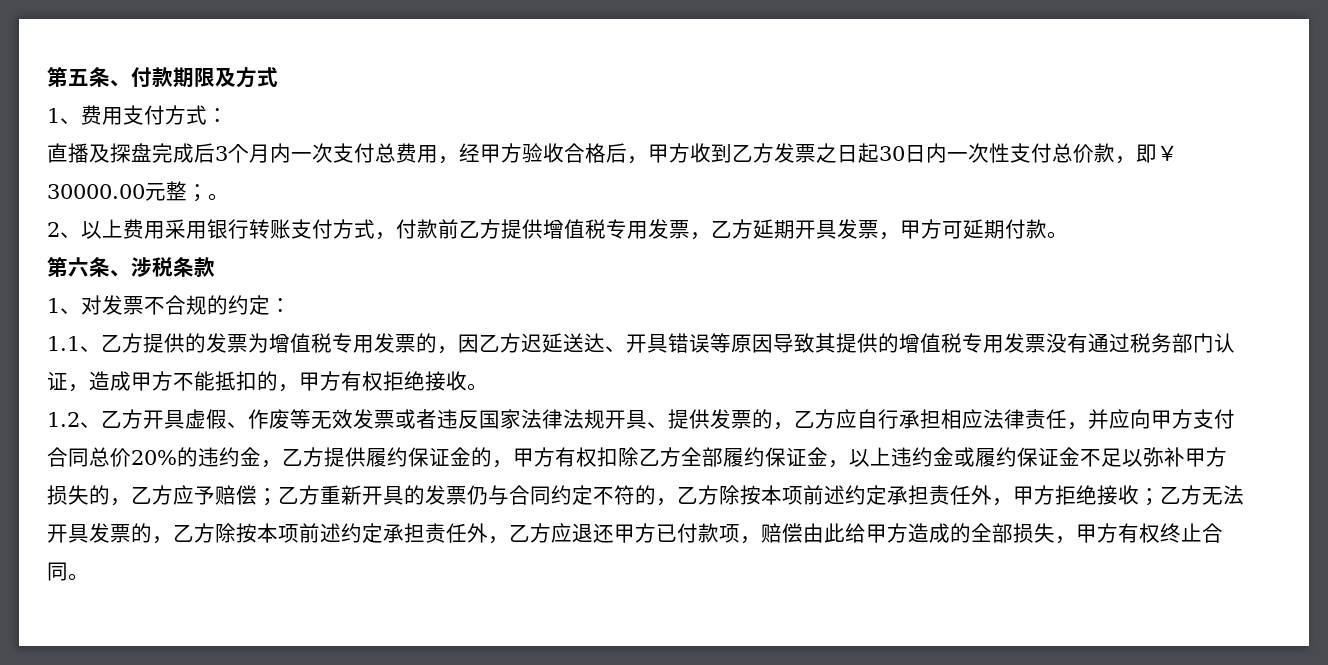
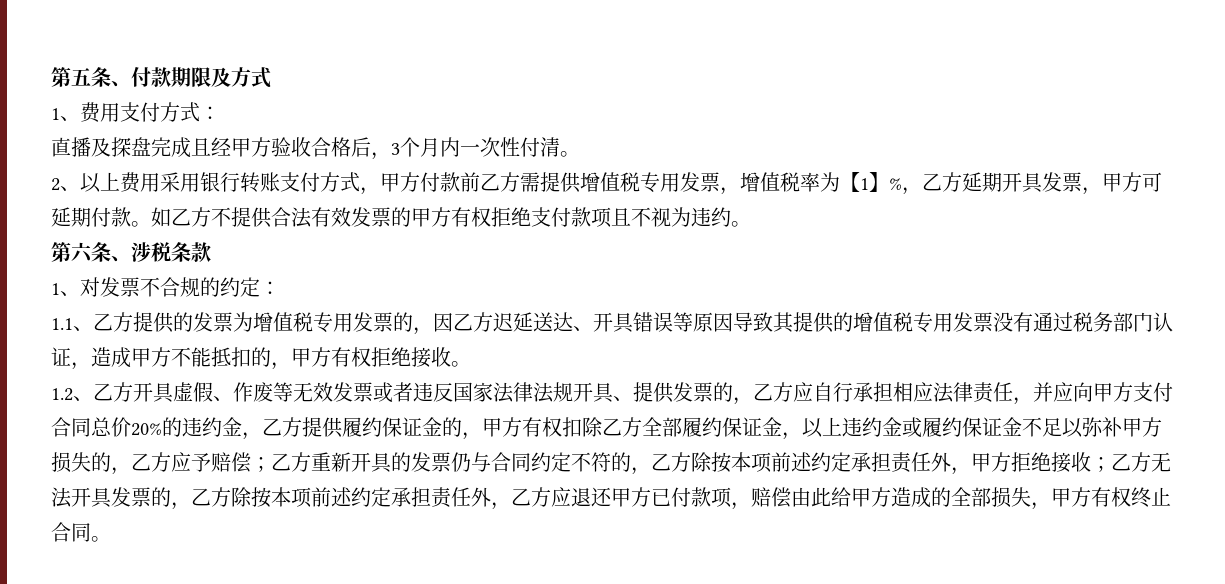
- 直播及探盘完成后3个月内一次支付总费用，经甲方验收合格后，甲方收到乙方发票之日起30日内一次性支付总价款，即￥30000.00元整；。
+ 直播及探盘完成且经甲方验收合格后，3个月内一次性付清。
- 2、以上费用采用银行转账支付方式，付款前乙方提供增值税专用发票，乙方延期开具发票，甲方可延期付款。
+ 2、以上费用采用银行转账支付方式，甲方付款前乙方需提供增值税专用发票，增值税率为【1】%，乙方延期开具发票，甲方可延期付款。如乙方不提供合法有效发票的甲方有权拒绝支付款项且不视为违约。

